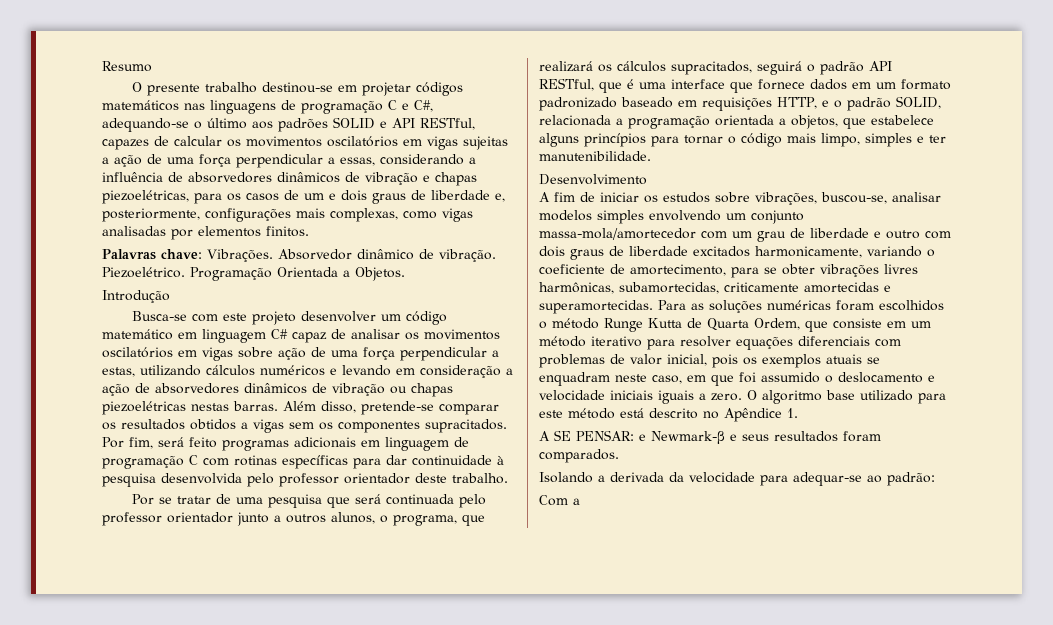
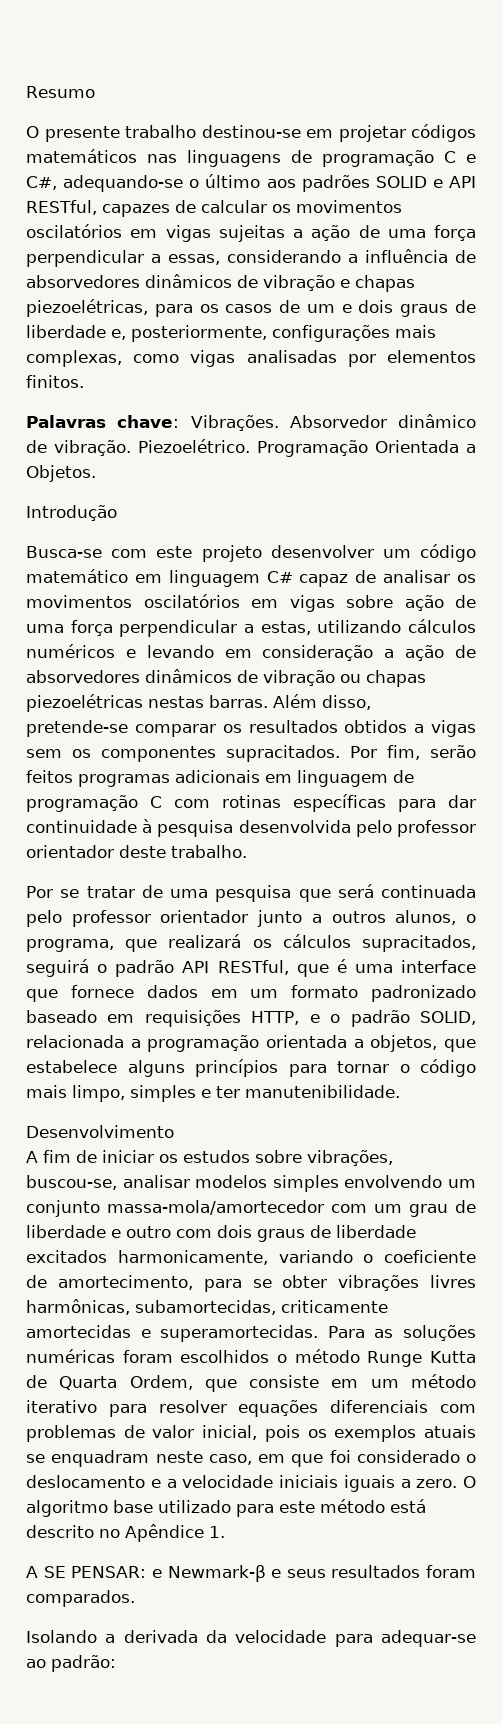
- Por fim, será feito programas adicionais em linguagem de programação C com rotinas específicas para dar continuidade à pesquisa desenvolvida pelo professor orientador deste trabalho.
+ Por fim, serão feitos programas adicionais em linguagem de programação C com rotinas específicas para dar continuidade à pesquisa desenvolvida pelo professor orientador deste trabalho.
- Para as soluções numéricas foram escolhidos o método Runge Kutta de Quarta Ordem, que consiste em um método iterativo para resolver equações diferenciais com problemas de valor inicial, pois os exemplos atuais se enquadram neste caso, em que foi assumido o deslocamento e velocidade iniciais iguais a zero.
+ Para as soluções numéricas foram escolhidos o método Runge Kutta de Quarta Ordem, que consiste em um método iterativo para resolver equações diferenciais com problemas de valor inicial, pois os exemplos atuais se enquadram neste caso, em que foi considerado o deslocamento e a velocidade iniciais iguais a zero.
- Com a

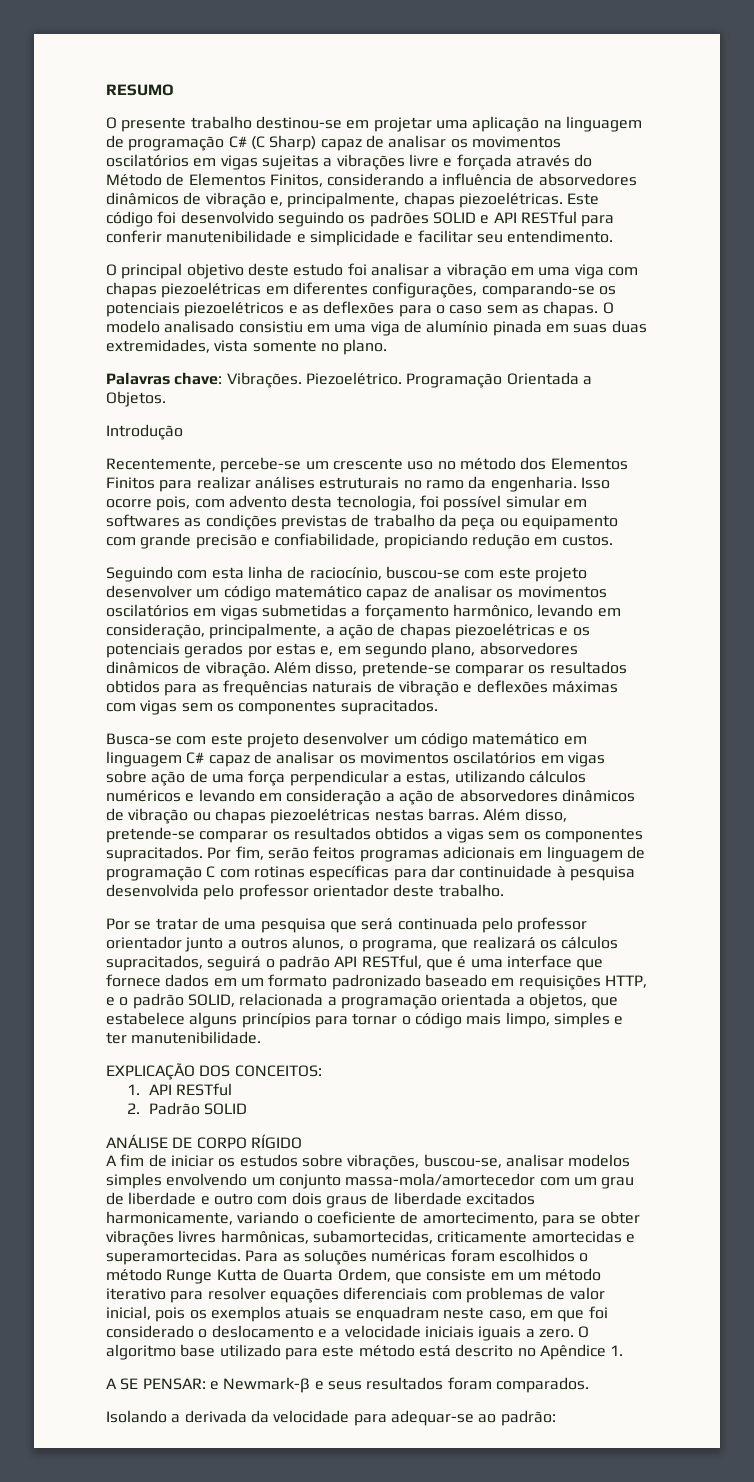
- Resumo
+ RESUMO
- O presente trabalho destinou-se em projetar códigos matemáticos nas linguagens de programação C e C#, adequando-se o último aos padrões SOLID e API RESTful, capazes de calcular os movimentos oscilatórios em vigas sujeitas a ação de uma força perpendicular a essas, considerando a influência de absorvedores dinâmicos de vibração e chapas piezoelétricas, para os casos de um e dois graus de liberdade e, posteriormente, configurações mais complexas, como vigas analisadas por elementos finitos.
+ O presente trabalho destinou-se em projetar uma aplicação na linguagem de programação C# (C Sharp) capaz de analisar os movimentos oscilatórios em vigas sujeitas a vibrações livre e forçada através do Método de Elementos Finitos, considerando a influência de absorvedores dinâmicos de vibração e, principalmente, chapas piezoelétricas. Este código foi desenvolvido seguindo os padrões SOLID e API RESTful para conferir manutenibilidade e simplicidade e facilitar seu entendimento.
+ O principal objetivo deste estudo foi analisar a vibração em uma viga com chapas piezoelétricas em diferentes configurações, comparando-se os potenciais piezoelétricos e as deflexões para o caso sem as chapas. O modelo analisado consistiu em uma viga de alumínio pinada em suas duas extremidades, vista somente no plano.
- Absorvedor dinâmico de vibração.
+ Recentemente, percebe-se um crescente uso no método dos Elementos Finitos para realizar análises estruturais no ramo da engenharia. Isso ocorre pois, com advento desta tecnologia, foi possível simular em softwares as condições previstas de trabalho da peça ou equipamento com grande precisão e confiabilidade, propiciando redução em custos.
+ Seguindo com esta linha de raciocínio, buscou-se com este projeto desenvolver um código matemático capaz de analisar os movimentos oscilatórios em vigas submetidas a forçamento harmônico, levando em consideração, principalmente, a ação de chapas piezoelétricas e os potenciais gerados por estas e, em segundo plano, absorvedores dinâmicos de vibração. Além disso, pretende-se comparar os resultados obtidos para as frequências naturais de vibração e deflexões máximas com vigas sem os componentes supracitados.
- Desenvolvimento
+ EXPLICAÇÃO DOS CONCEITOS:
+ 1. API RESTful
+ 2. Padrão SOLID
+ ANÁLISE DE CORPO RÍGIDO

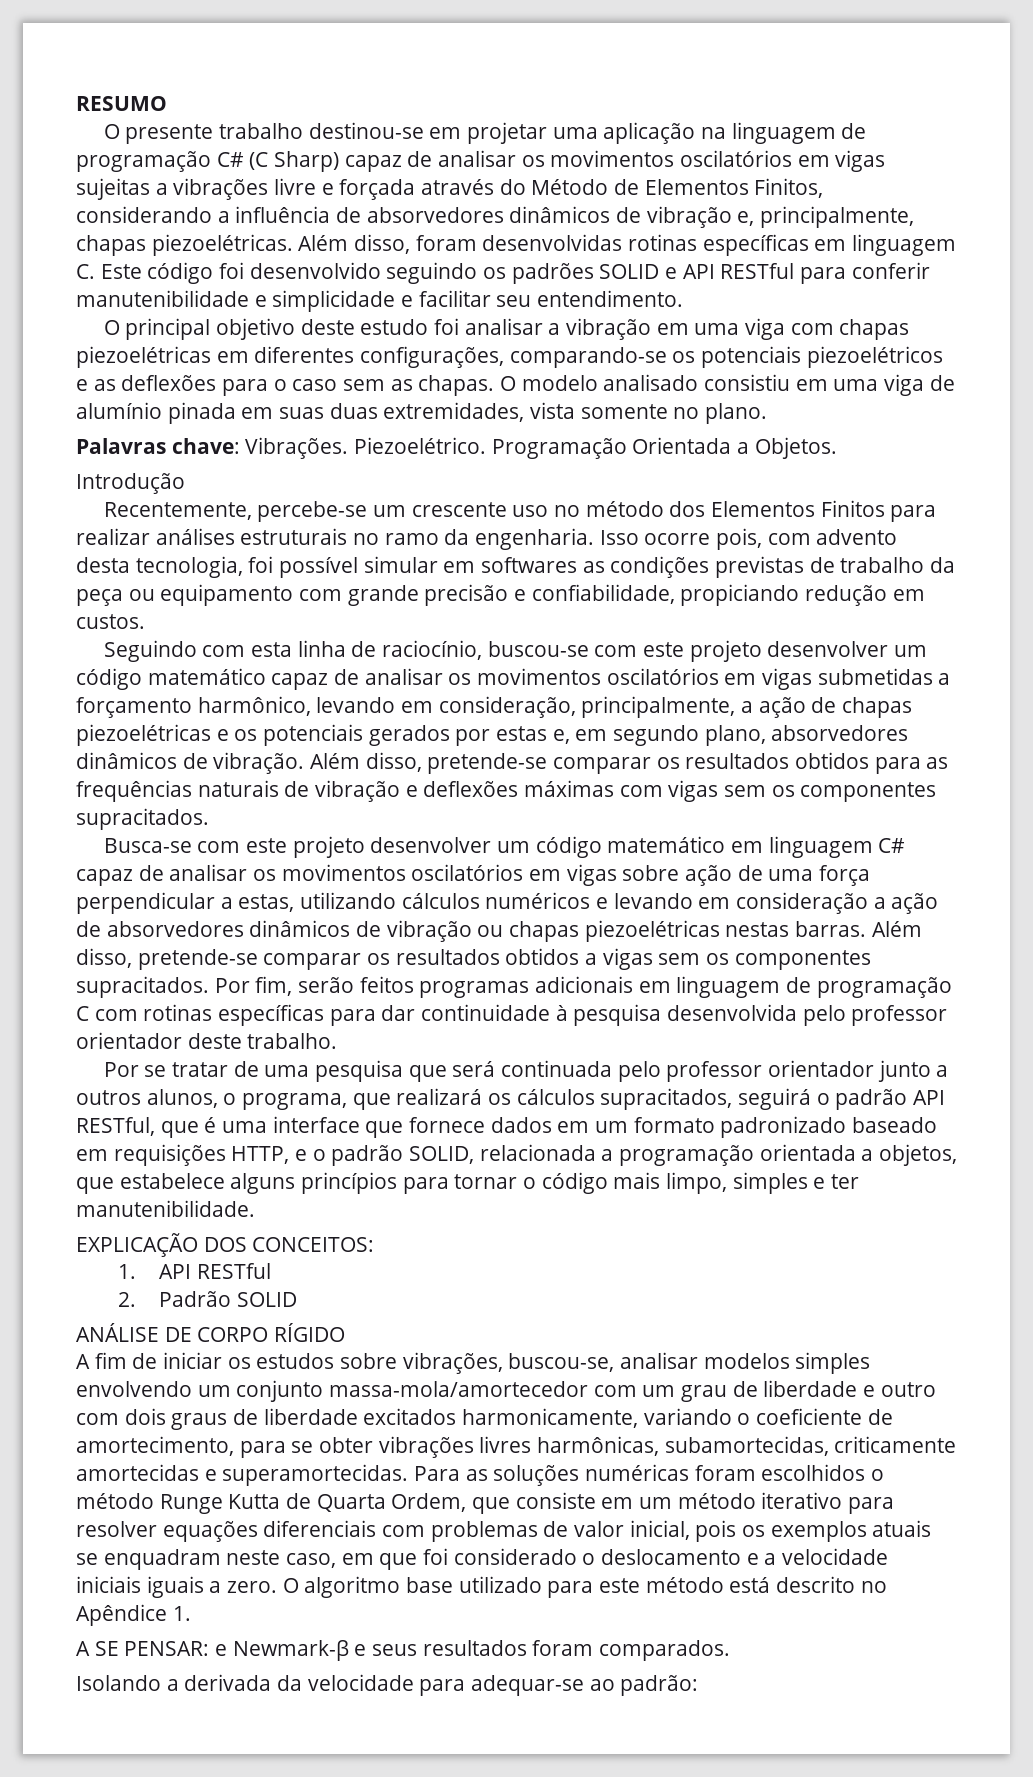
- Este código foi desenvolvido seguindo os padrões SOLID e API RESTful para conferir manutenibilidade e simplicidade e facilitar seu entendimento.
+ Além disso, foram desenvolvidas rotinas específicas em linguagem C. Este código foi desenvolvido seguindo os padrões SOLID e API RESTful para conferir manutenibilidade e simplicidade e facilitar seu entendimento.

